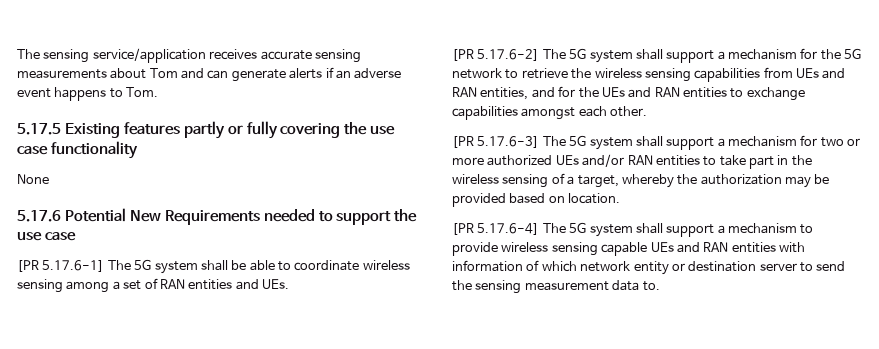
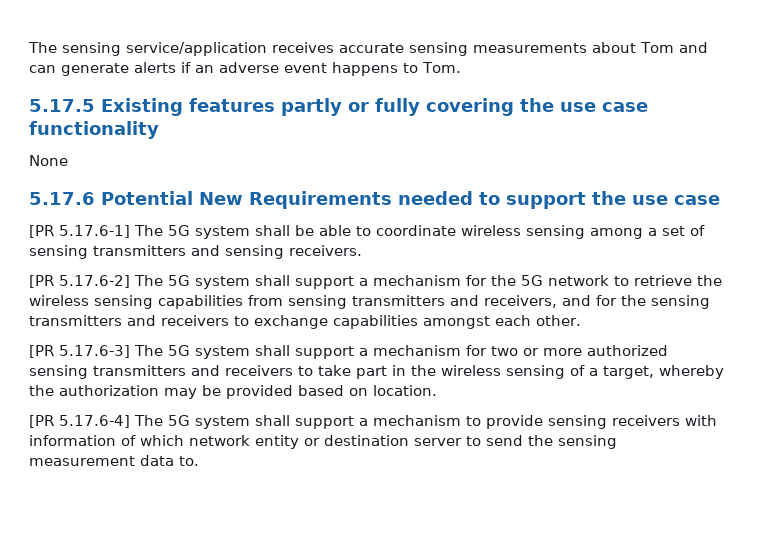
- [PR 5.17.6-1] The 5G system shall be able to coordinate wireless sensing among a set of RAN entities and UEs.
+ [PR 5.17.6-1] The 5G system shall be able to coordinate wireless sensing among a set of sensing transmitters and sensing receivers.
- [PR 5.17.6-2] The 5G system shall support a mechanism for the 5G network to retrieve the wireless sensing capabilities from UEs and RAN entities, and for the UEs and RAN entities to exchange capabilities amongst each other.
+ [PR 5.17.6-2] The 5G system shall support a mechanism for the 5G network to retrieve the wireless sensing capabilities from sensing transmitters and receivers, and for the sensing transmitters and receivers to exchange capabilities amongst each other.
- [PR 5.17.6-3] The 5G system shall support a mechanism for two or more authorized UEs and/or RAN entities to take part in the wireless sensing of a target, whereby the authorization may be provided based on location.
+ [PR 5.17.6-3] The 5G system shall support a mechanism for two or more authorized sensing transmitters and receivers to take part in the wireless sensing of a target, whereby the authorization may be provided based on location.
- [PR 5.17.6-4] The 5G system shall support a mechanism to provide wireless sensing capable UEs and RAN entities with information of which network entity or destination server to send the sensing measurement data to.
+ [PR 5.17.6-4] The 5G system shall support a mechanism to provide sensing receivers with information of which network entity or destination server to send the sensing measurement data to.

